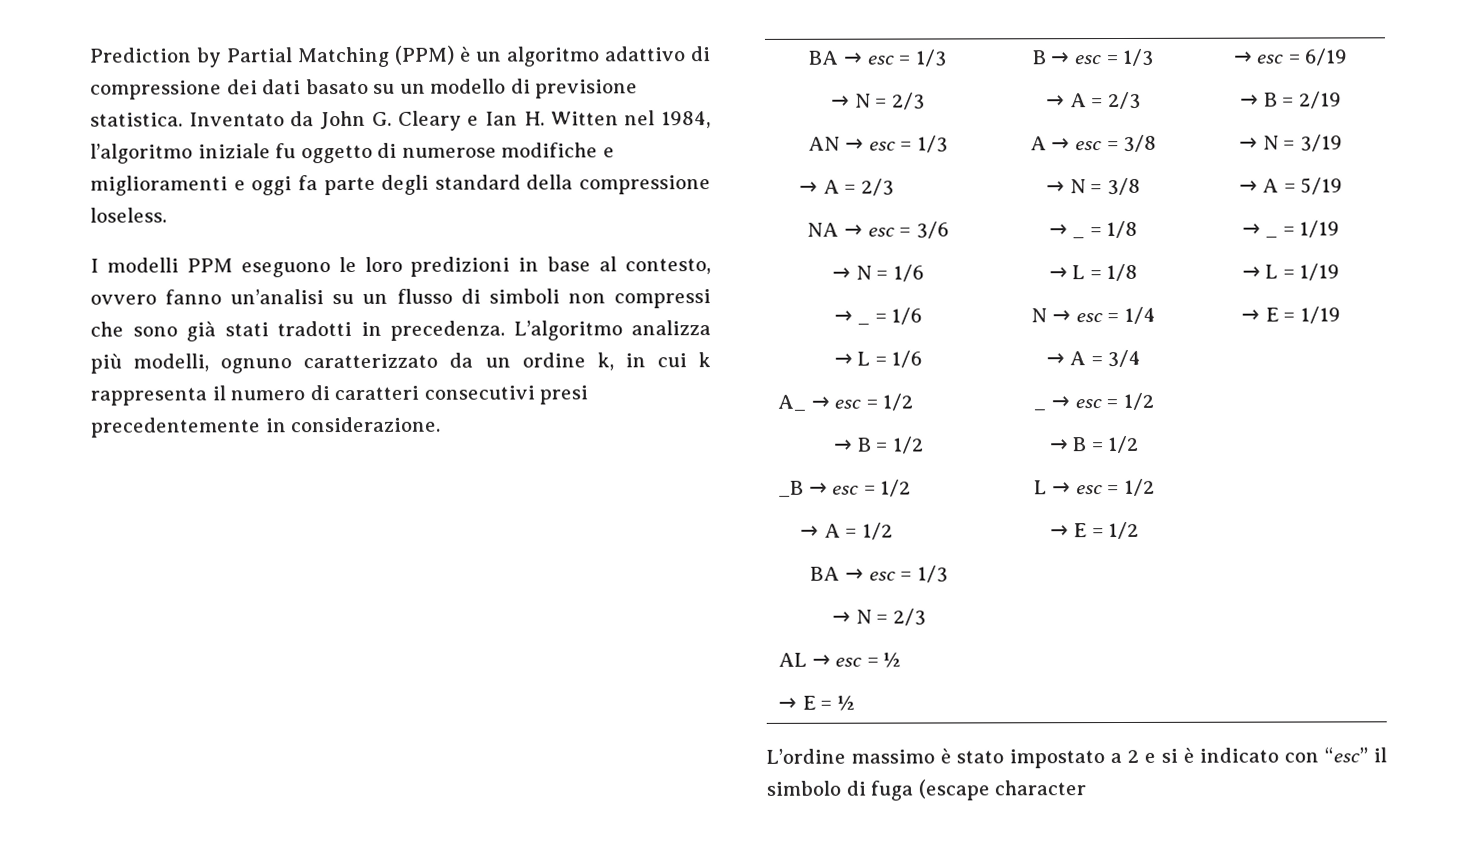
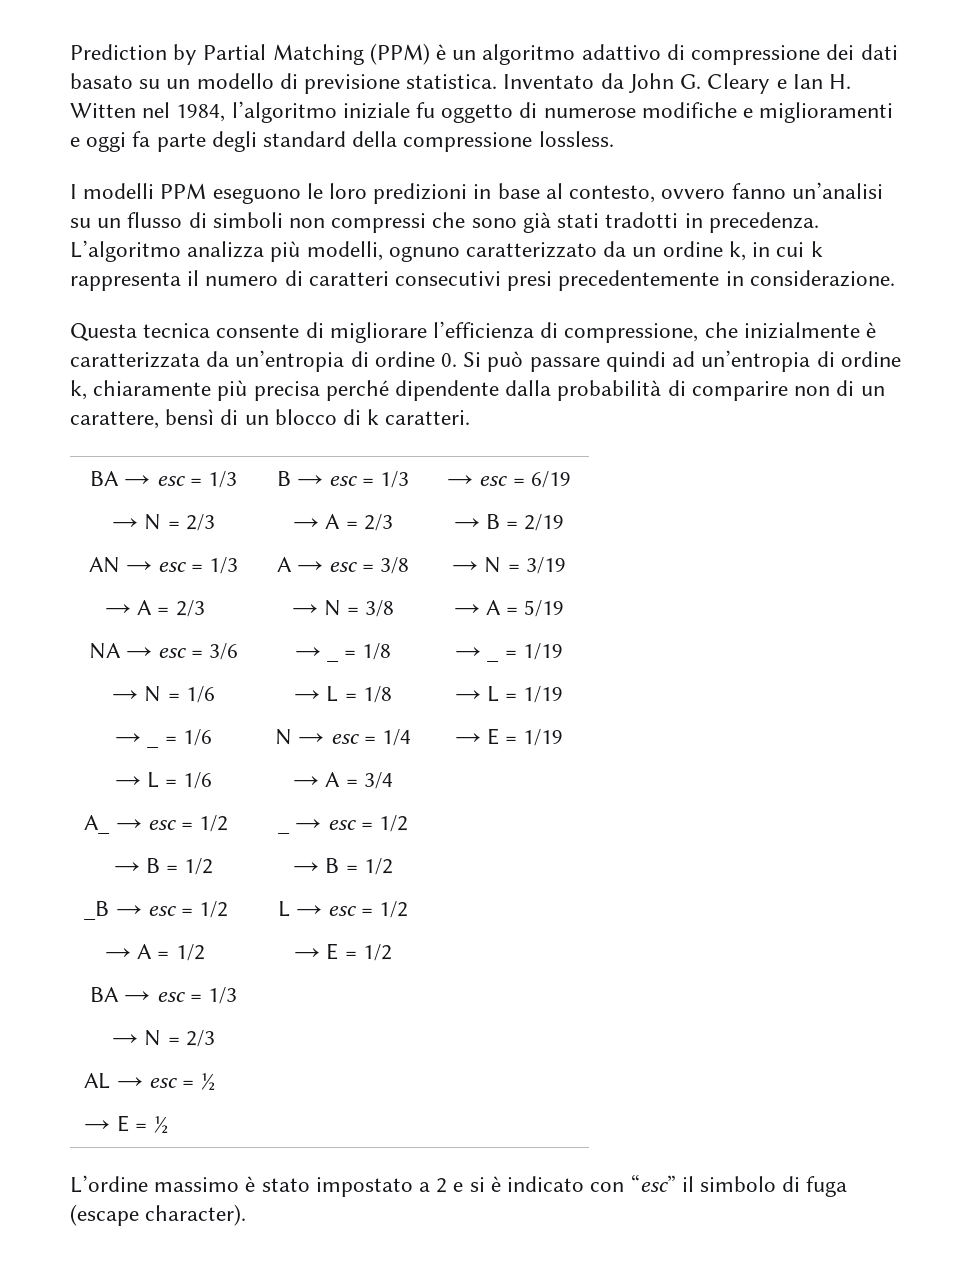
- Inventato da John G. Cleary e Ian H. Witten nel 1984, l’algoritmo iniziale fu oggetto di numerose modifiche e miglioramenti e oggi fa parte degli standard della compressione loseless.
+ Inventato da John G. Cleary e Ian H. Witten nel 1984, l’algoritmo iniziale fu oggetto di numerose modifiche e miglioramenti e oggi fa parte degli standard della compressione lossless.
+ Questa tecnica consente di migliorare l’efficienza di compressione, che inizialmente è caratterizzata da un’entropia di ordine 0. Si può passare quindi ad un’entropia di ordine k, chiaramente più precisa perché dipendente dalla probabilità di comparire non di un carattere, bensì di un blocco di k caratteri.
- L’ordine massimo è stato impostato a 2 e si è indicato con “esc” il simbolo di fuga (escape character
+ L’ordine massimo è stato impostato a 2 e si è indicato con “esc” il simbolo di fuga (escape character).

